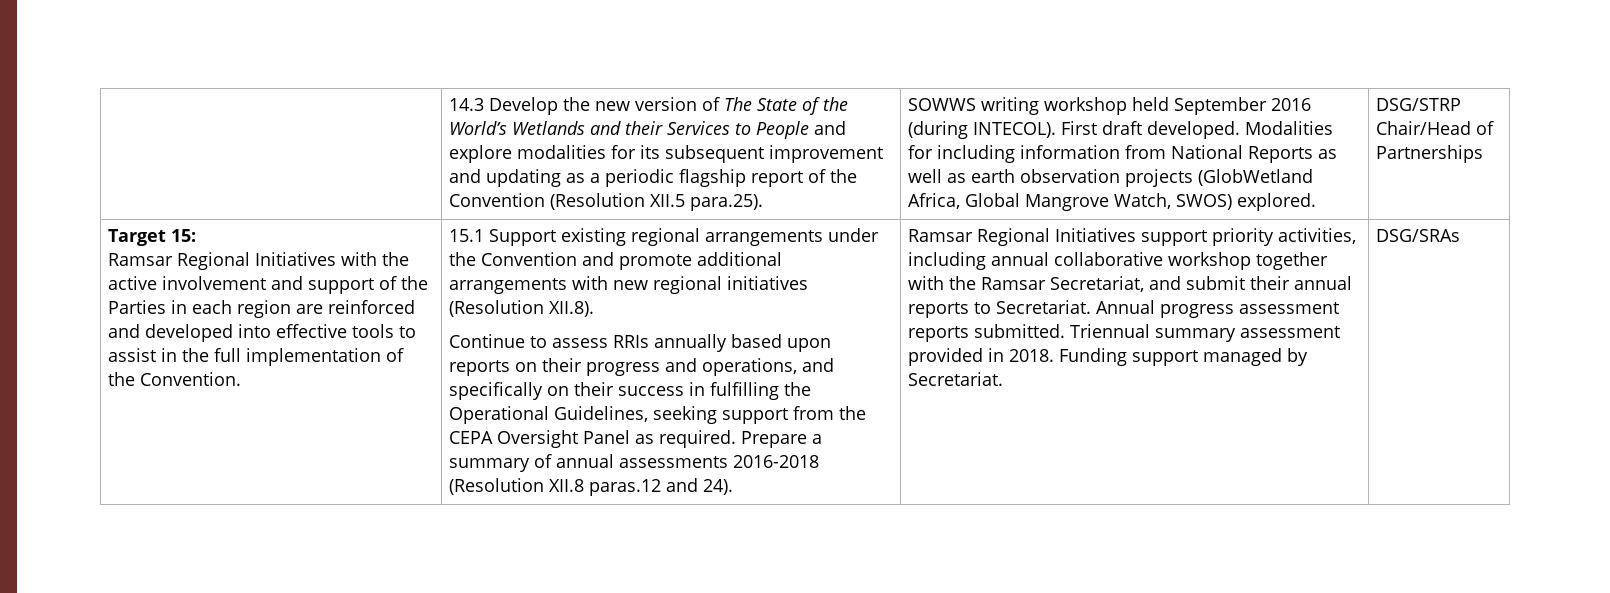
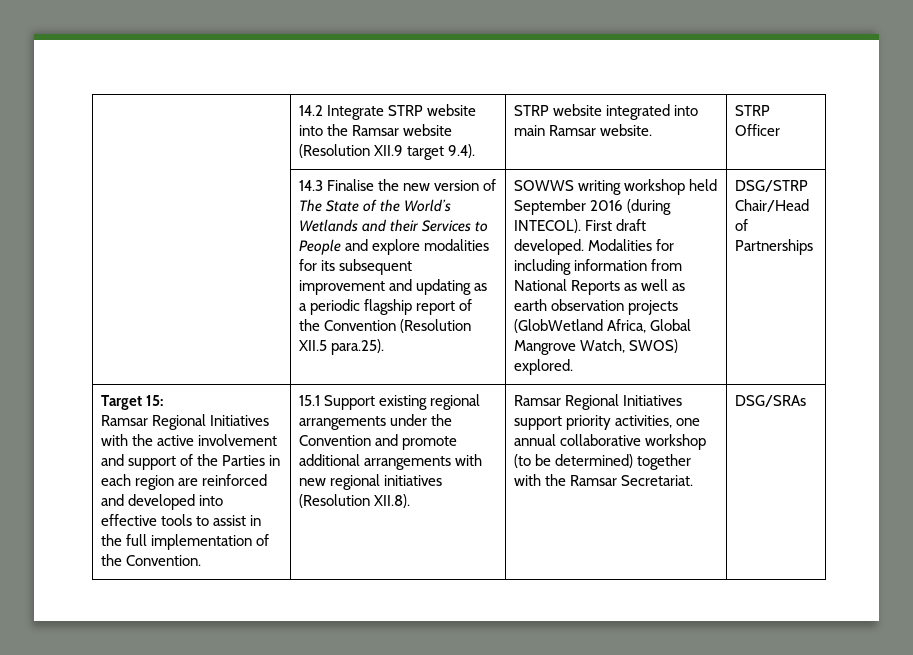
+ 14.2 Integrate STRP website into the Ramsar website (Resolution XII.9 target 9.4). | STRP website integrated into main Ramsar website. | STRP Officer
- 14.3 Develop the new version of The State of the World’s Wetlands and their Services to People and explore modalities for its subsequent improvement and updating as a periodic flagship report of the Convention (Resolution XII.5 para.25).
+ 14.3 Finalise the new version of The State of the World’s Wetlands and their Services to People and explore modalities for its subsequent improvement and updating as a periodic flagship report of the Convention (Resolution XII.5 para.25).
- Continue to assess RRIs annually based upon reports on their progress and operations, and specifically on their success in fulfilling the Operational Guidelines, seeking support from the CEPA Oversight Panel as required. Prepare a summary of annual assessments 2016-2018 (Resolution XII.8 paras.12 and 24).
- Ramsar Regional Initiatives support priority activities, including annual collaborative workshop together with the Ramsar Secretariat, and submit their annual reports to Secretariat. Annual progress assessment reports submitted. Triennual summary assessment provided in 2018. Funding support managed by Secretariat.
+ Ramsar Regional Initiatives support priority activities, one annual collaborative workshop (to be determined) together with the Ramsar Secretariat.

